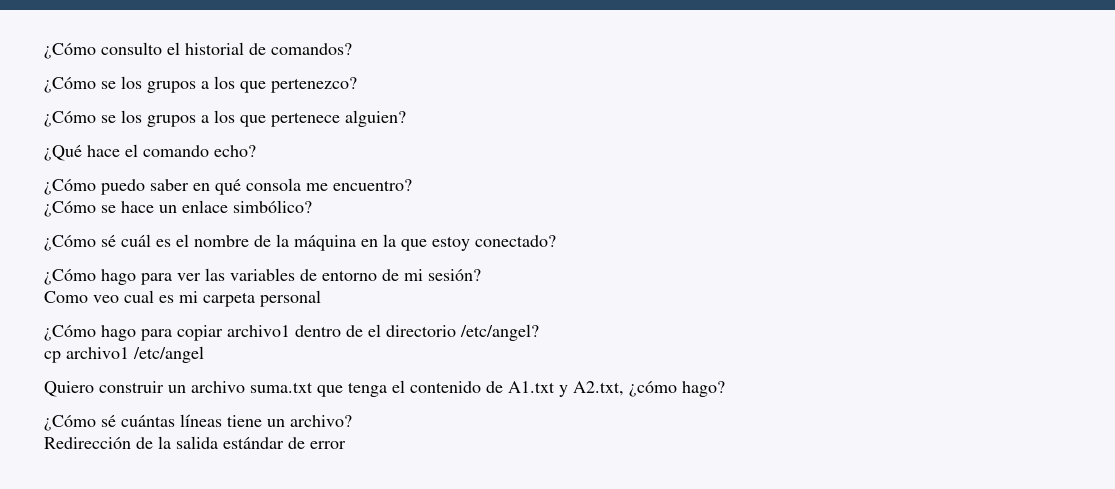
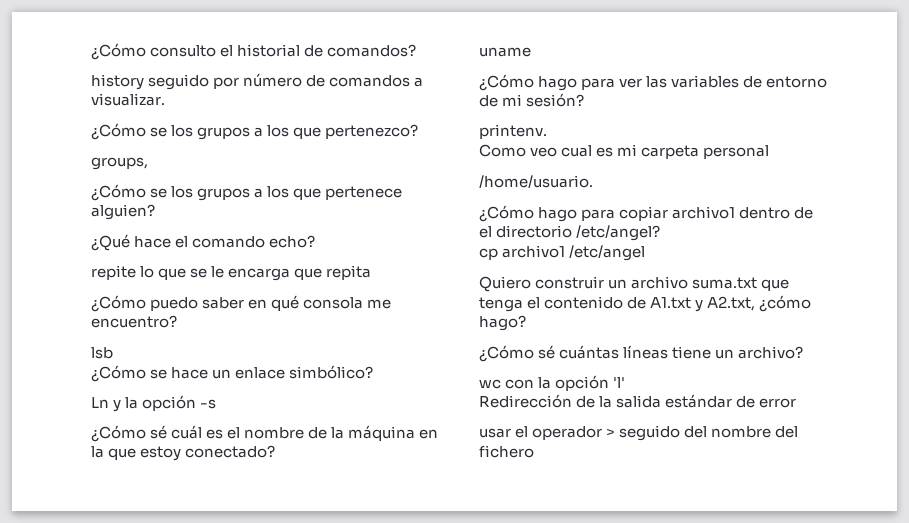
+ history seguido por número de comandos a visualizar.
+ groups,
+ repite lo que se le encarga que repita
+ lsb
+ Ln y la opción -s
+ uname
+ printenv.
+ /home/usuario.
+ wc con la opción 'l'
+ usar el operador > seguido del nombre del fichero

